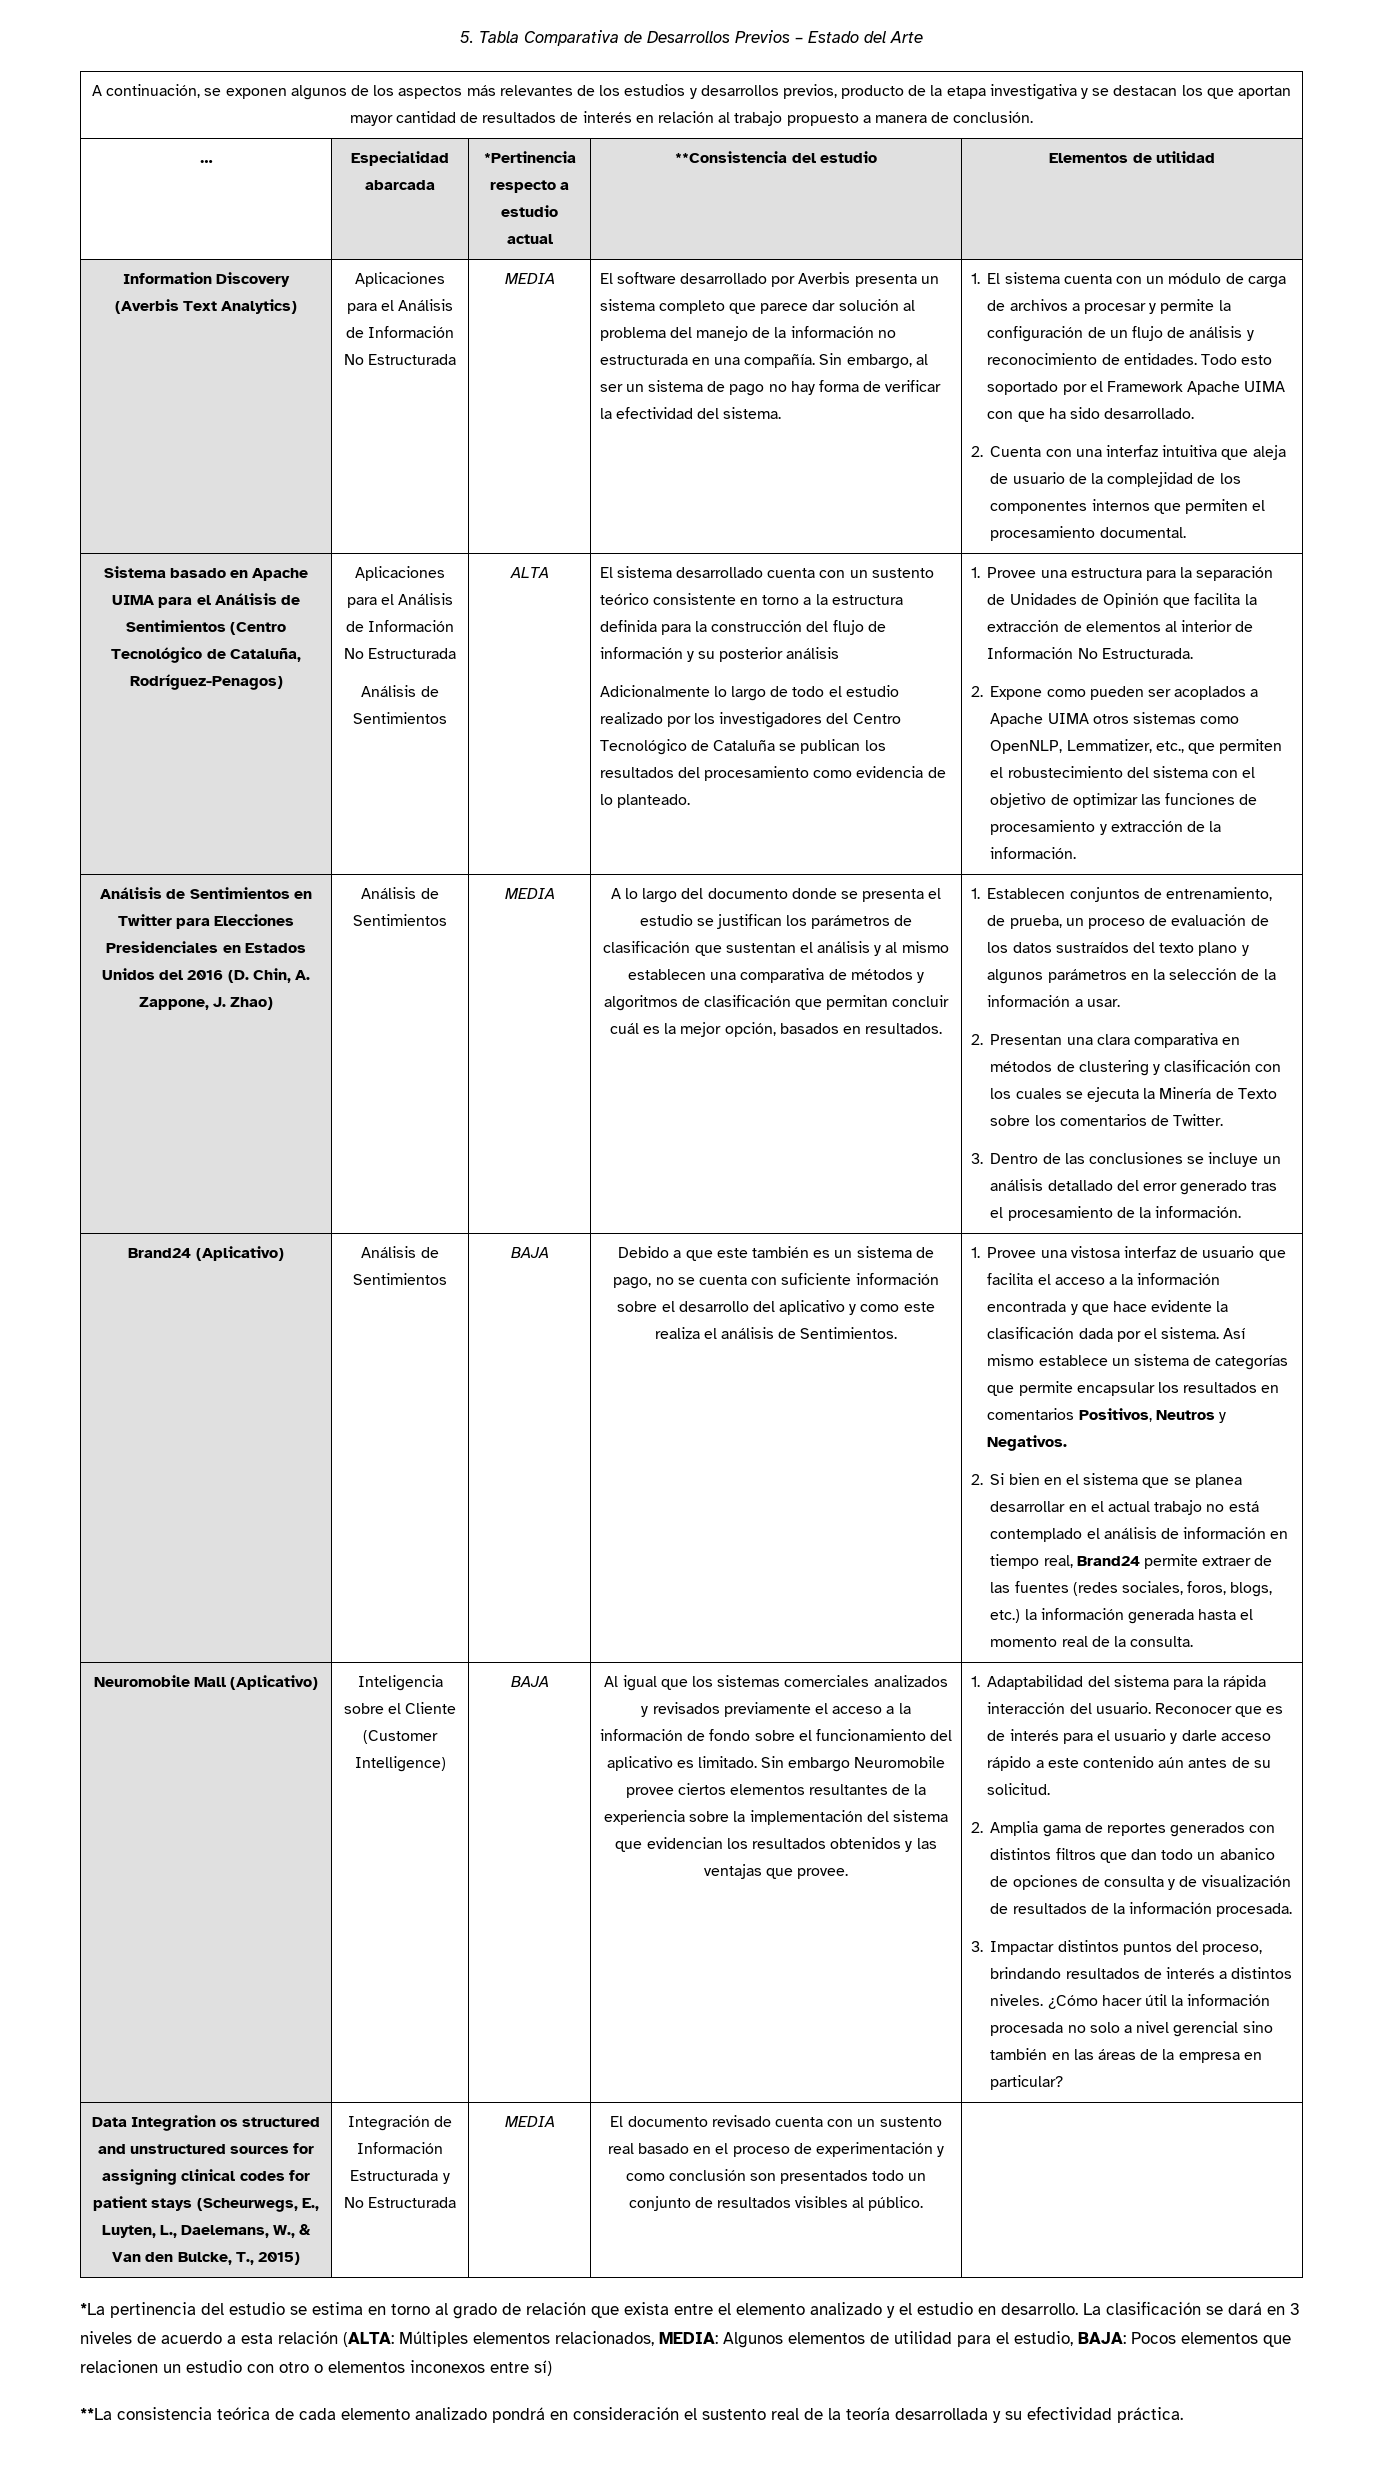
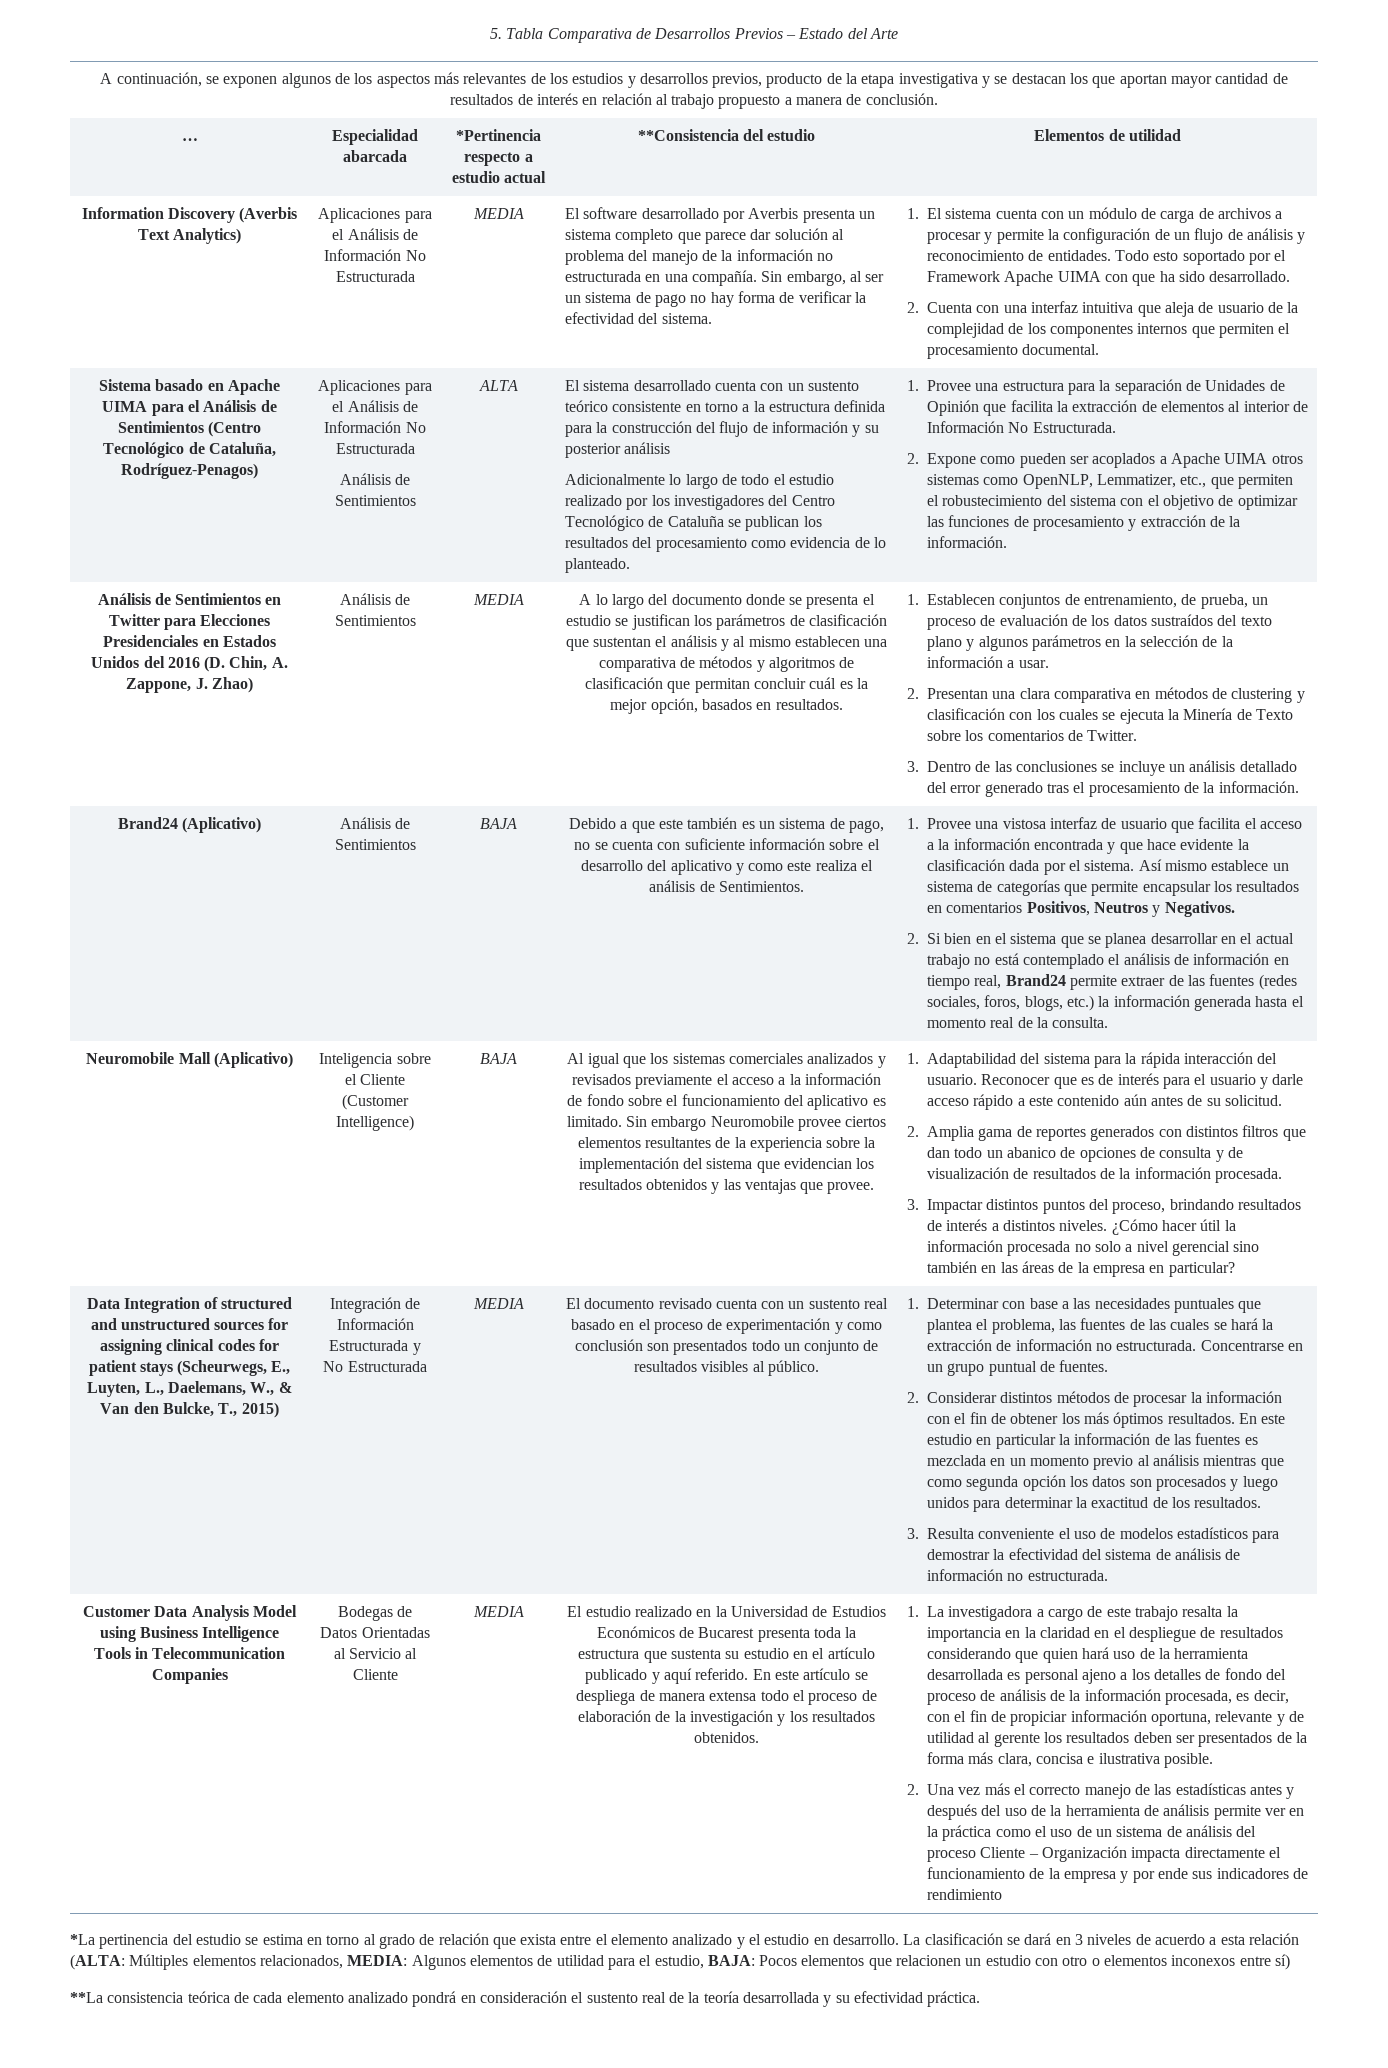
- Data Integration os structured and unstructured sources for assigning clinical codes for patient stays (Scheurwegs, E., Luyten, L., Daelemans, W., & Van den Bulcke, T., 2015)
+ Data Integration of structured and unstructured sources for assigning clinical codes for patient stays (Scheurwegs, E., Luyten, L., Daelemans, W., & Van den Bulcke, T., 2015)
+ 1. Determinar con base a las necesidades puntuales que plantea el problema, las fuentes de las cuales se hará la extracción de información no estructurada. Concentrarse en un grupo puntual de fuentes.
+ 2. Considerar distintos métodos de procesar la información con el fin de obtener los más óptimos resultados. En este estudio en particular la información de las fuentes es mezclada en un momento previo al análisis mientras que como segunda opción los datos son procesados y luego unidos para determinar la exactitud de los resultados.
+ 3. Resulta conveniente el uso de modelos estadísticos para demostrar la efectividad del sistema de análisis de información no estructurada.
+ Customer Data Analysis Model using Business Intelligence Tools in Telecommunication Companies | Bodegas de Datos Orientadas al Servicio al Cliente | MEDIA | El estudio realizado en la Universidad de Estudios Económicos de Bucarest presenta toda la estructura que sustenta su estudio en el artículo publicado y aquí referido. En este artículo se despliega de manera extensa todo el proceso de elaboración de la investigación y los resultados obtenidos. | 1. La investigadora a cargo de este trabajo resalta la importancia en la claridad en el despliegue de resultados considerando que quien hará uso de la herramienta desarrollada es personal ajeno a los detalles de fondo del proceso de análisis de la información procesada, es decir, con el fin de propiciar información oportuna, relevante y de utilidad al gerente los resultados deben ser presentados de la forma más clara, concisa e ilustrativa posible.
+ 2. Una vez más el correcto manejo de las estadísticas antes y después del uso de la herramienta de análisis permite ver en la práctica como el uso de un sistema de análisis del proceso Cliente – Organización impacta directamente el funcionamiento de la empresa y por ende sus indicadores de rendimiento

